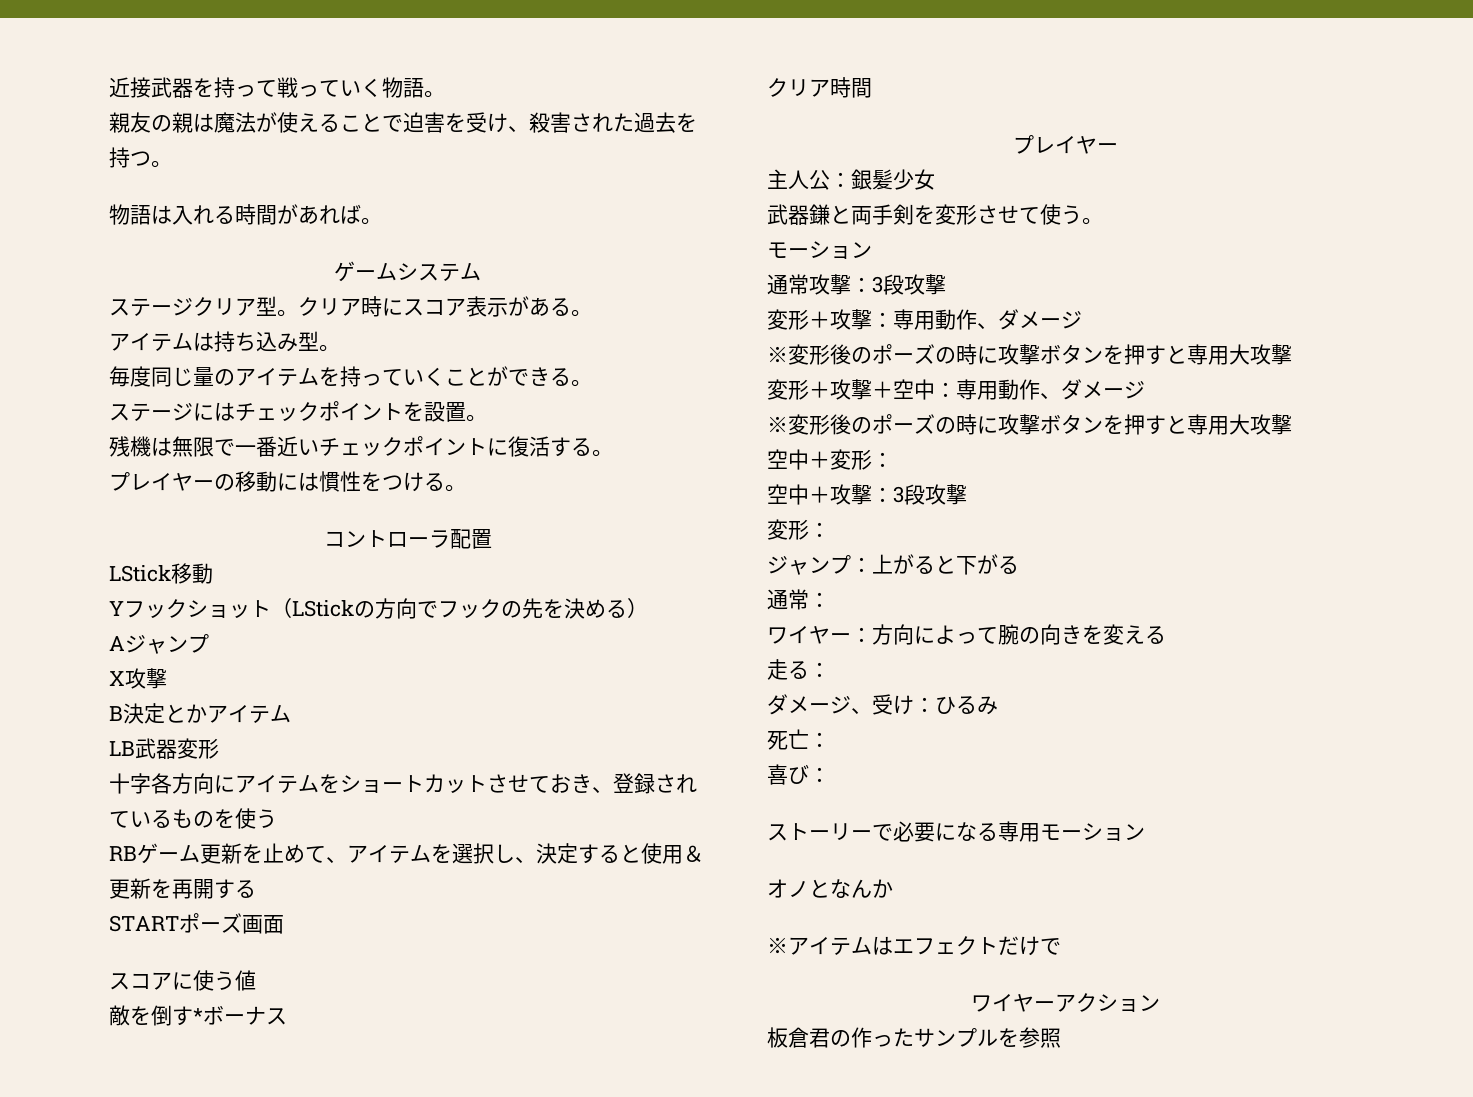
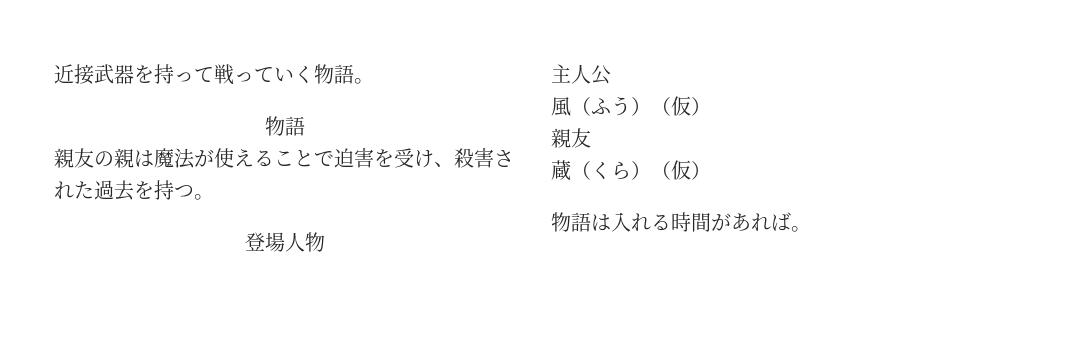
  近接武器を持って戦っていく物語。
+ 物語
+ 登場人物
+ 主人公
+ 風（ふう）（仮）
+ 親友
+ 蔵（くら）（仮）
- ゲームシステム
- ステージクリア型。クリア時にスコア表示がある。
- アイテムは持ち込み型。
- 毎度同じ量のアイテムを持っていくことができる。
- ステージにはチェックポイントを設置。
- 残機は無限で一番近いチェックポイントに復活する。
- プレイヤーの移動には慣性をつける。
- コントローラ配置
- LStick移動
- Yフックショット（LStickの方向でフックの先を決める）
- Aジャンプ
- X攻撃
- B決定とかアイテム
- LB武器変形
- 十字各方向にアイテムをショートカットさせておき、登録されているものを使う
- RBゲーム更新を止めて、アイテムを選択し、決定すると使用＆更新を再開する
- STARTポーズ画面
- スコアに使う値
- 敵を倒す*ボーナス
- クリア時間
- プレイヤー
- 主人公：銀髪少女
- 武器鎌と両手剣を変形させて使う。
- モーション
- 通常攻撃：3段攻撃
- 変形＋攻撃：専用動作、ダメージ
- ※変形後のポーズの時に攻撃ボタンを押すと専用大攻撃
- 変形＋攻撃＋空中：専用動作、ダメージ
- ※変形後のポーズの時に攻撃ボタンを押すと専用大攻撃
- 空中＋変形：
- 空中＋攻撃：3段攻撃
- 変形：
- ジャンプ：上がると下がる
- 通常：
- ワイヤー：方向によって腕の向きを変える
- 走る：
- ダメージ、受け：ひるみ
- 死亡：
- 喜び：
- ストーリーで必要になる専用モーション
- オノとなんか
- ※アイテムはエフェクトだけで
- ワイヤーアクション
- 板倉君の作ったサンプルを参照

